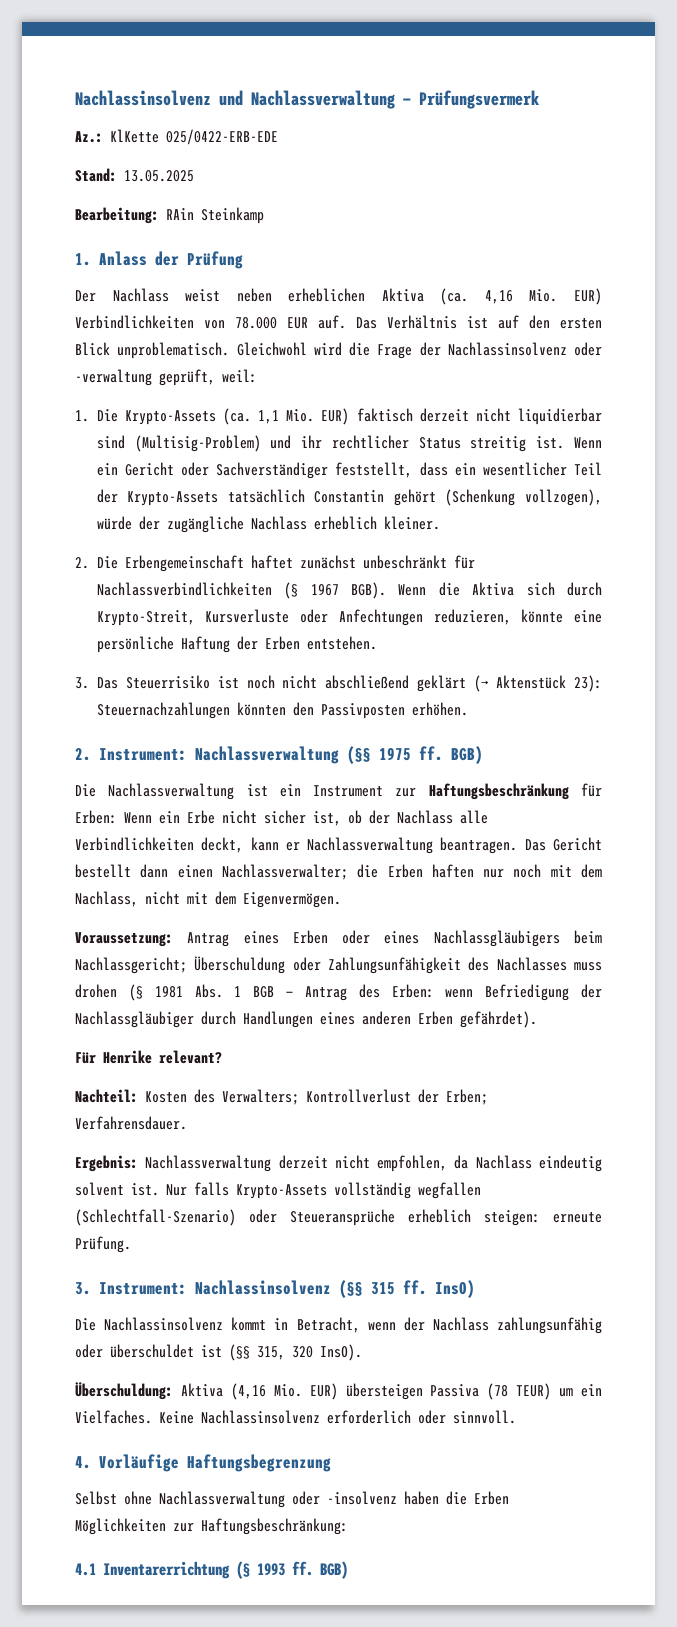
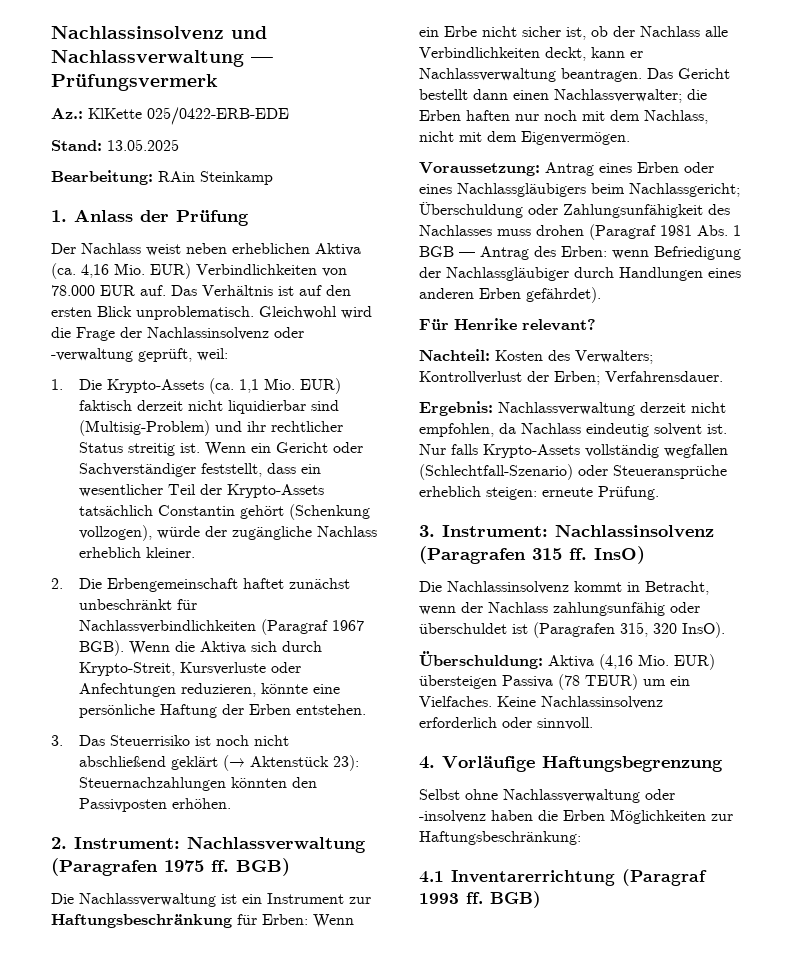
- 2. Die Erbengemeinschaft haftet zunächst unbeschränkt für Nachlassverbindlichkeiten (§ 1967 BGB).
+ 2. Die Erbengemeinschaft haftet zunächst unbeschränkt für Nachlassverbindlichkeiten (Paragraf 1967 BGB).
- 2. Instrument: Nachlassverwaltung (§§ 1975 ff. BGB)
+ 2. Instrument: Nachlassverwaltung (Paragrafen 1975 ff. BGB)
- Voraussetzung: Antrag eines Erben oder eines Nachlassgläubigers beim Nachlassgericht; Überschuldung oder Zahlungsunfähigkeit des Nachlasses muss drohen (§ 1981 Abs. 1 BGB — Antrag des Erben: wenn Befriedigung der Nachlassgläubiger durch Handlungen eines anderen Erben gefährdet).
+ Voraussetzung: Antrag eines Erben oder eines Nachlassgläubigers beim Nachlassgericht; Überschuldung oder Zahlungsunfähigkeit des Nachlasses muss drohen (Paragraf 1981 Abs. 1 BGB — Antrag des Erben: wenn Befriedigung der Nachlassgläubiger durch Handlungen eines anderen Erben gefährdet).
- 3. Instrument: Nachlassinsolvenz (§§ 315 ff. InsO)
+ 3. Instrument: Nachlassinsolvenz (Paragrafen 315 ff. InsO)
- Die Nachlassinsolvenz kommt in Betracht, wenn der Nachlass zahlungsunfähig oder überschuldet ist (§§ 315, 320 InsO).
+ Die Nachlassinsolvenz kommt in Betracht, wenn der Nachlass zahlungsunfähig oder überschuldet ist (Paragrafen 315, 320 InsO).
- 4.1 Inventarerrichtung (§ 1993 ff. BGB)
+ 4.1 Inventarerrichtung (Paragraf 1993 ff. BGB)

